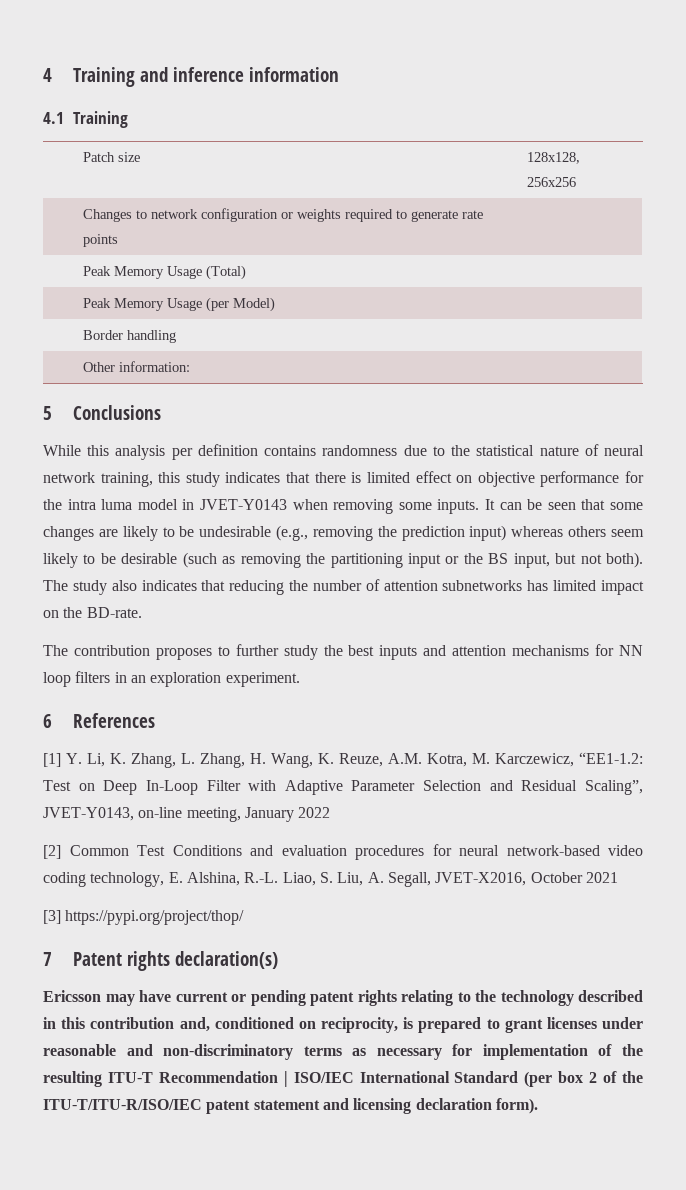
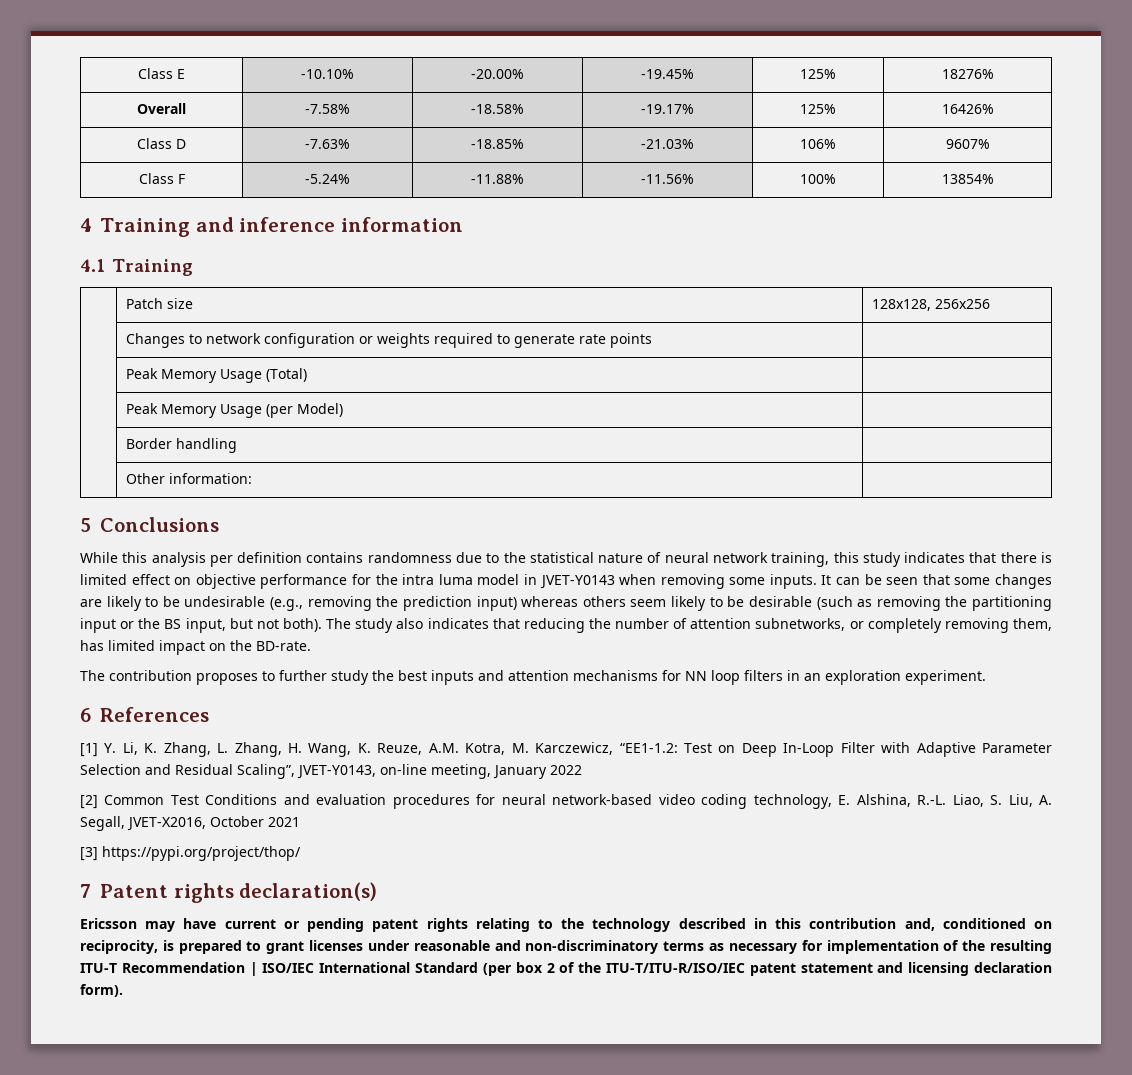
+ Class E | -10.10% | -20.00% | -19.45% | 125% | 18276%
+ Overall | -7.58% | -18.58% | -19.17% | 125% | 16426%
+ Class D | -7.63% | -18.85% | -21.03% | 106% | 9607%
+ Class F | -5.24% | -11.88% | -11.56% | 100% | 13854%
- The study also indicates that reducing the number of attention subnetworks has limited impact on the BD-rate.
+ The study also indicates that reducing the number of attention subnetworks, or completely removing them, has limited impact on the BD-rate.

